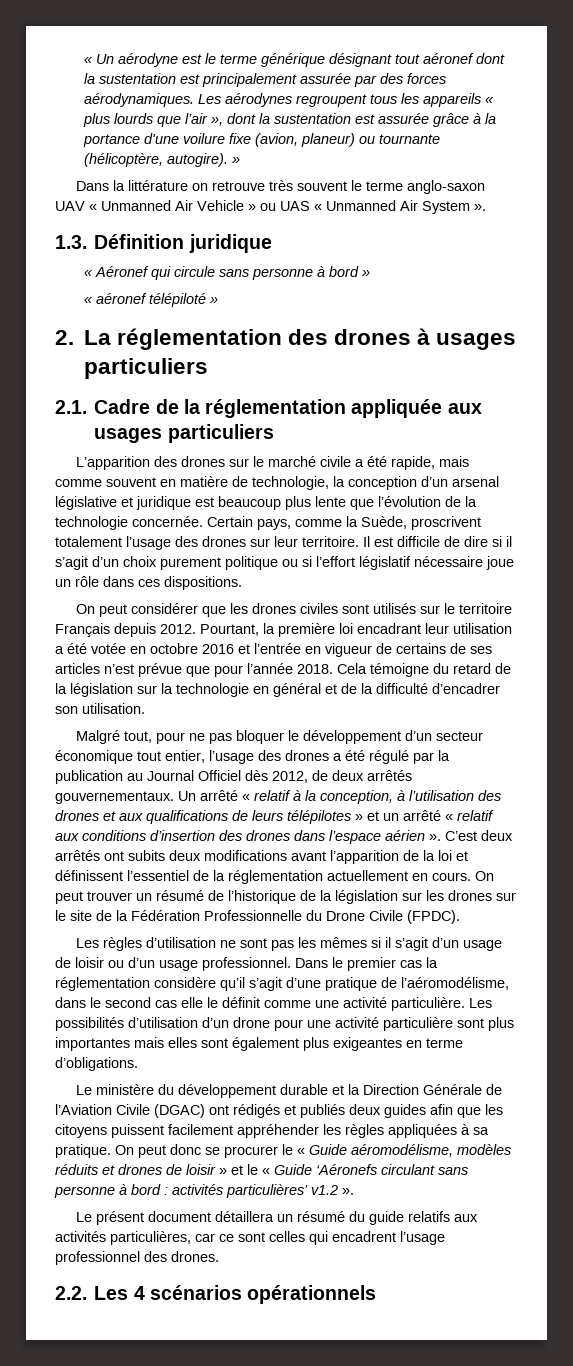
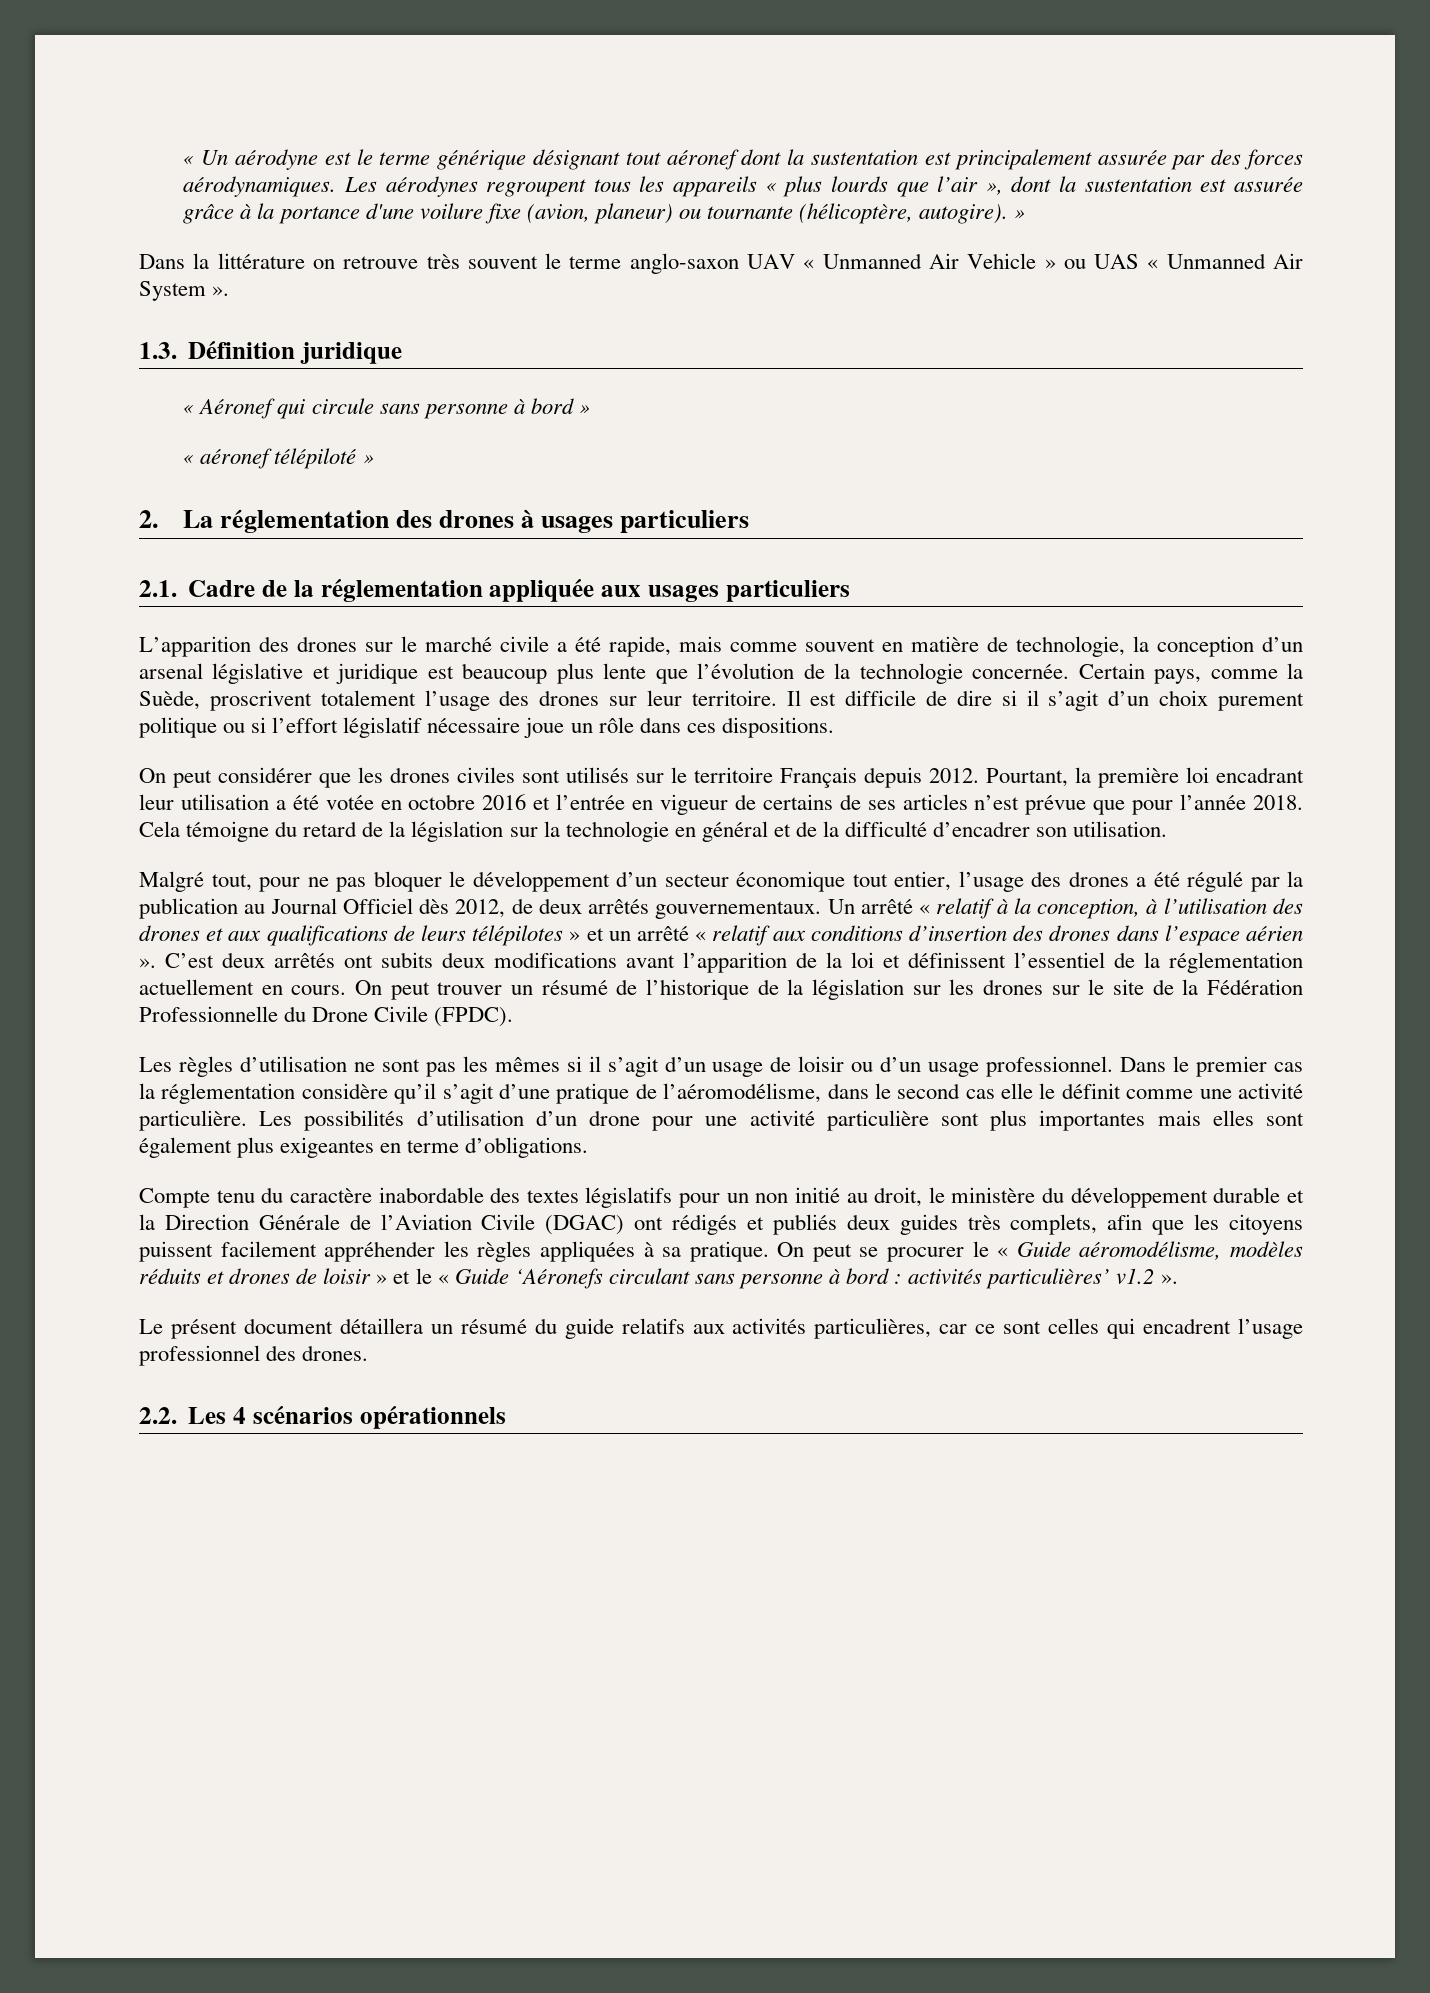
- Le ministère du développement durable et la Direction Générale de l’Aviation Civile (DGAC) ont rédigés et publiés deux guides afin que les citoyens puissent facilement appréhender les règles appliquées à sa pratique.
+ Compte tenu du caractère inabordable des textes législatifs pour un non initié au droit, le ministère du développement durable et la Direction Générale de l’Aviation Civile (DGAC) ont rédigés et publiés deux guides très complets, afin que les citoyens puissent facilement appréhender les règles appliquées à sa pratique.
- On peut donc se procurer le « Guide aéromodélisme, modèles réduits et drones de loisir » et le « Guide ‘Aéronefs circulant sans personne à bord : activités particulières’ v1.2 ».
+ On peut se procurer le « Guide aéromodélisme, modèles réduits et drones de loisir » et le « Guide ‘Aéronefs circulant sans personne à bord : activités particulières’ v1.2 ».

